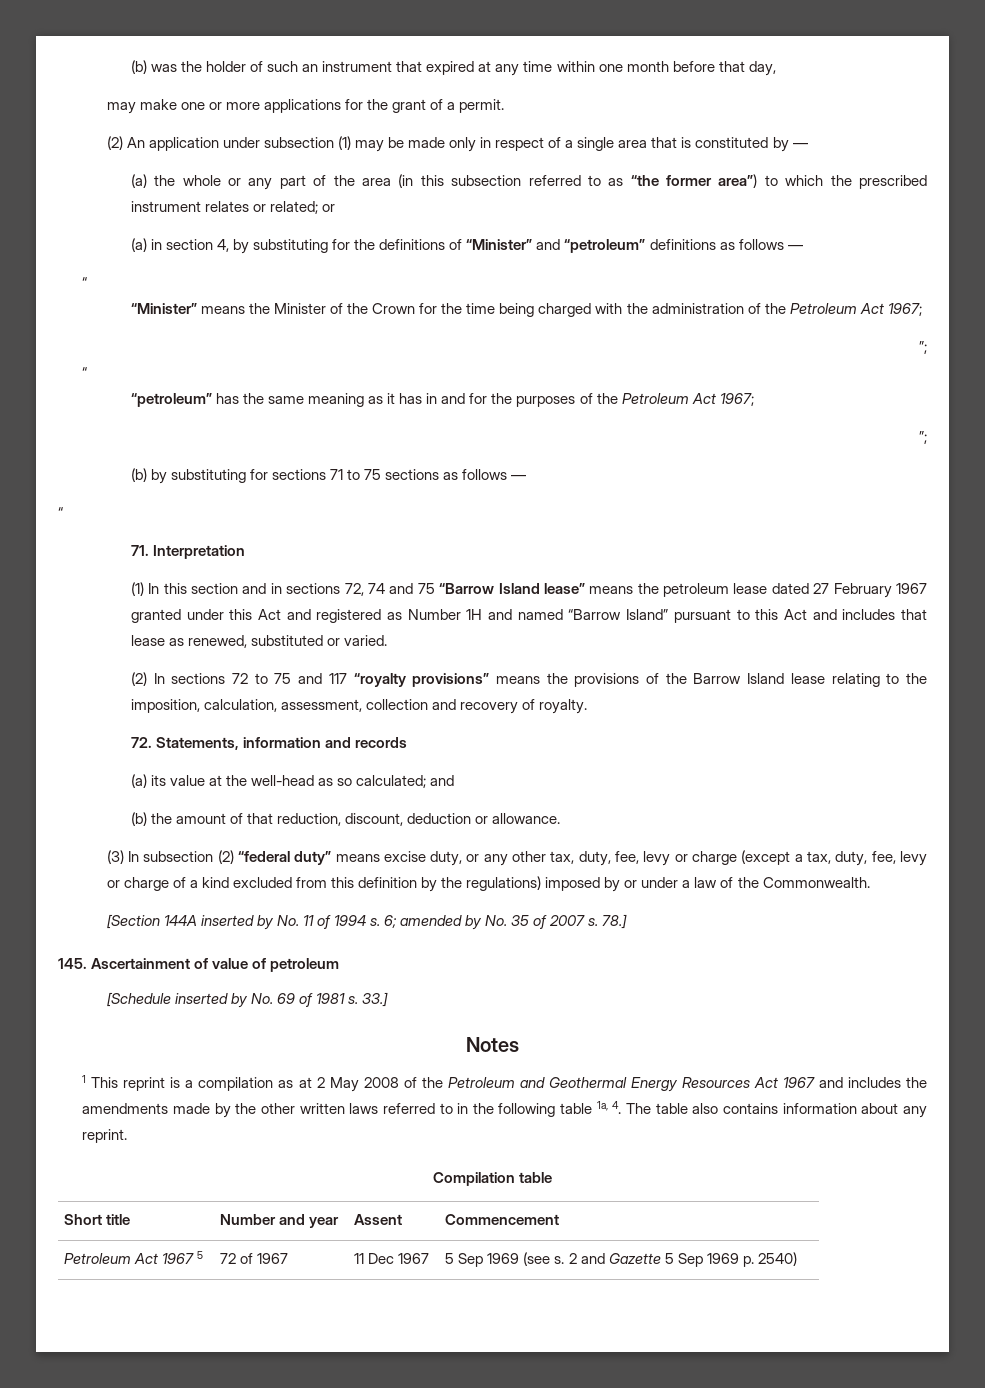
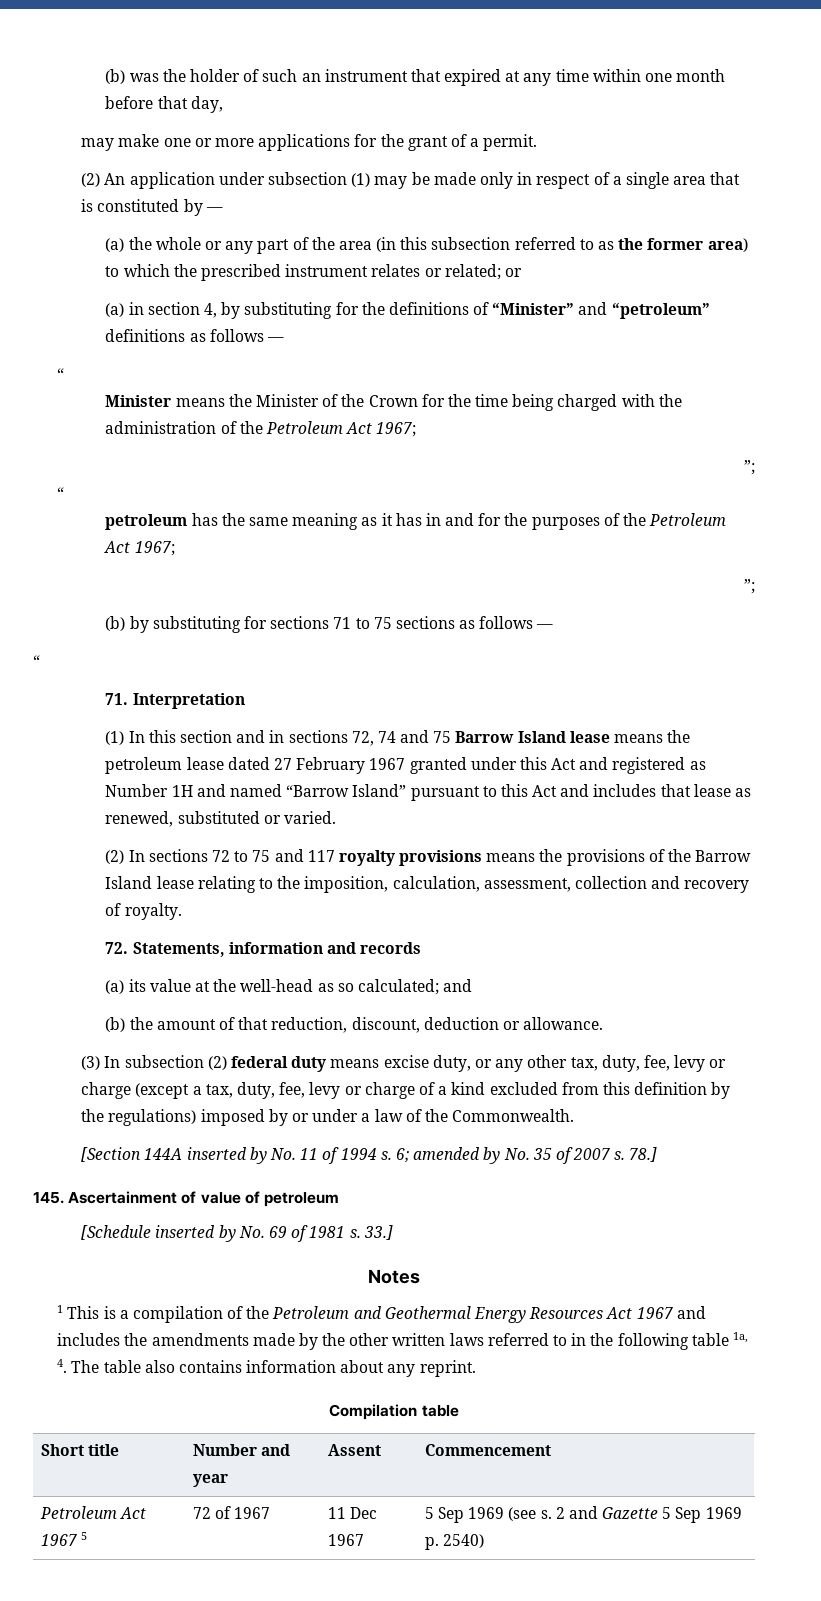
- (a) the whole or any part of the area (in this subsection referred to as “the former area”) to which the prescribed instrument relates or related; or
+ (a) the whole or any part of the area (in this subsection referred to as the former area) to which the prescribed instrument relates or related; or
- “Minister” means the Minister of the Crown for the time being charged with the administration of the Petroleum Act 1967;
+ Minister means the Minister of the Crown for the time being charged with the administration of the Petroleum Act 1967;
- “petroleum” has the same meaning as it has in and for the purposes of the Petroleum Act 1967;
+ petroleum has the same meaning as it has in and for the purposes of the Petroleum Act 1967;
- (1) In this section and in sections 72, 74 and 75 “Barrow Island lease” means the petroleum lease dated 27 February 1967 granted under this Act and registered as Number 1H and named “Barrow Island” pursuant to this Act and includes that lease as renewed, substituted or varied.
+ (1) In this section and in sections 72, 74 and 75 Barrow Island lease means the petroleum lease dated 27 February 1967 granted under this Act and registered as Number 1H and named “Barrow Island” pursuant to this Act and includes that lease as renewed, substituted or varied.
- (2) In sections 72 to 75 and 117 “royalty provisions” means the provisions of the Barrow Island lease relating to the imposition, calculation, assessment, collection and recovery of royalty.
+ (2) In sections 72 to 75 and 117 royalty provisions means the provisions of the Barrow Island lease relating to the imposition, calculation, assessment, collection and recovery of royalty.
- (3) In subsection (2) “federal duty” means excise duty, or any other tax, duty, fee, levy or charge (except a tax, duty, fee, levy or charge of a kind excluded from this definition by the regulations) imposed by or under a law of the Commonwealth.
+ (3) In subsection (2) federal duty means excise duty, or any other tax, duty, fee, levy or charge (except a tax, duty, fee, levy or charge of a kind excluded from this definition by the regulations) imposed by or under a law of the Commonwealth.
- 1 This reprint is a compilation as at 2 May 2008 of the Petroleum and Geothermal Energy Resources Act 1967 and includes the amendments made by the other written laws referred to in the following table 1a, 4. The table also contains information about any reprint.
+ 1 This is a compilation of the Petroleum and Geothermal Energy Resources Act 1967 and includes the amendments made by the other written laws referred to in the following table 1a, 4. The table also contains information about any reprint.

